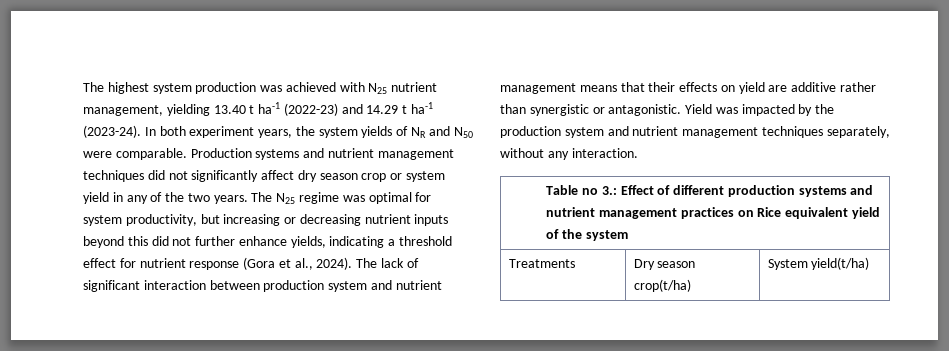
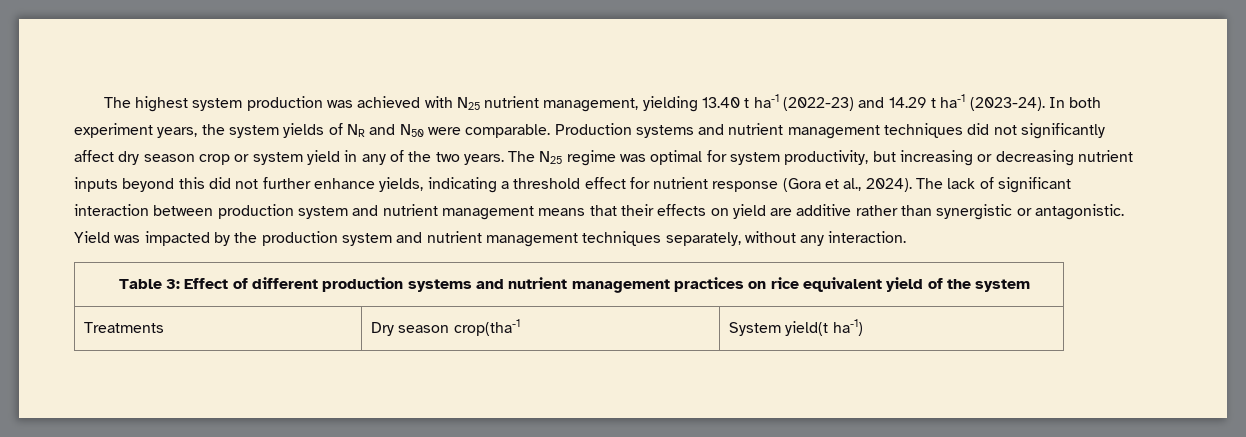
- Table no 3.: Effect of different production systems and nutrient management practices on Rice equivalent yield of the system
+ Table 3: Effect of different production systems and nutrient management practices on rice equivalent yield of the system
- Treatments | Dry season crop(t/ha) | System yield(t/ha)
+ Treatments | Dry season crop(tha-1 | System yield(t ha-1)

